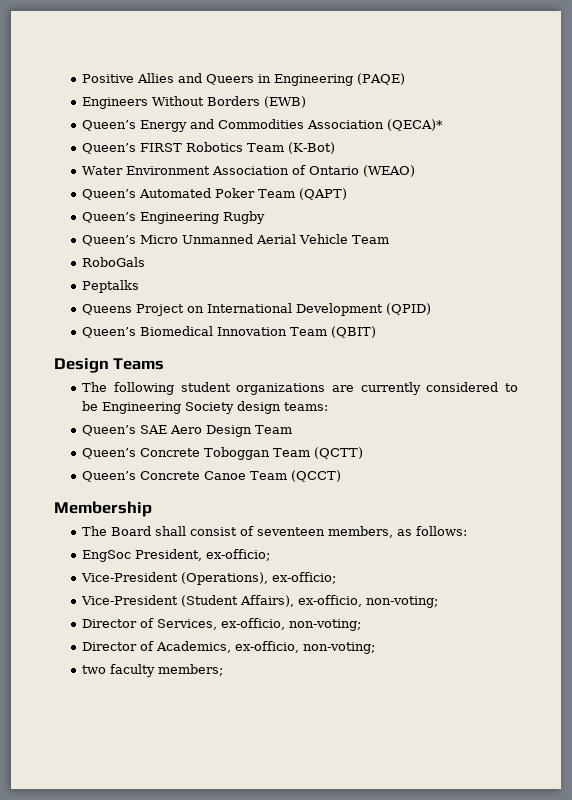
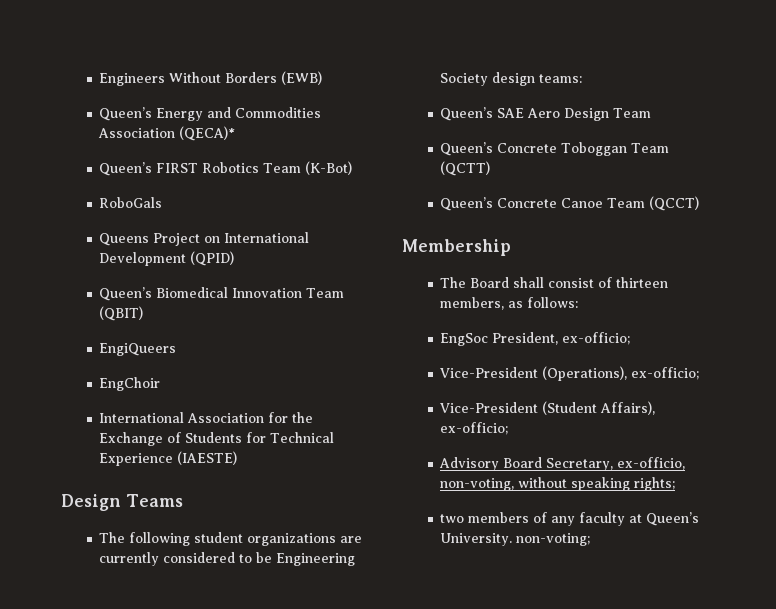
- Positive Allies and Queers in Engineering (PAQE)
- Water Environment Association of Ontario (WEAO)
- Queen’s Automated Poker Team (QAPT)
- Queen’s Engineering Rugby
- Queen’s Micro Unmanned Aerial Vehicle Team
- Peptalks
+ EngiQueers
+ EngChoir
+ International Association for the Exchange of Students for Technical Experience (IAESTE)
- The Board shall consist of seventeen members, as follows:
+ The Board shall consist of thirteen members, as follows:
- Vice-President (Student Affairs), ex-officio, non-voting;
- Director of Services, ex-officio, non-voting;
- Director of Academics, ex-officio, non-voting;
- two faculty members;
+ Vice-President (Student Affairs), ex-officio;
+ Advisory Board Secretary, ex-officio, non-voting, without speaking rights;
+ two members of any faculty at Queen’s University. non-voting;

